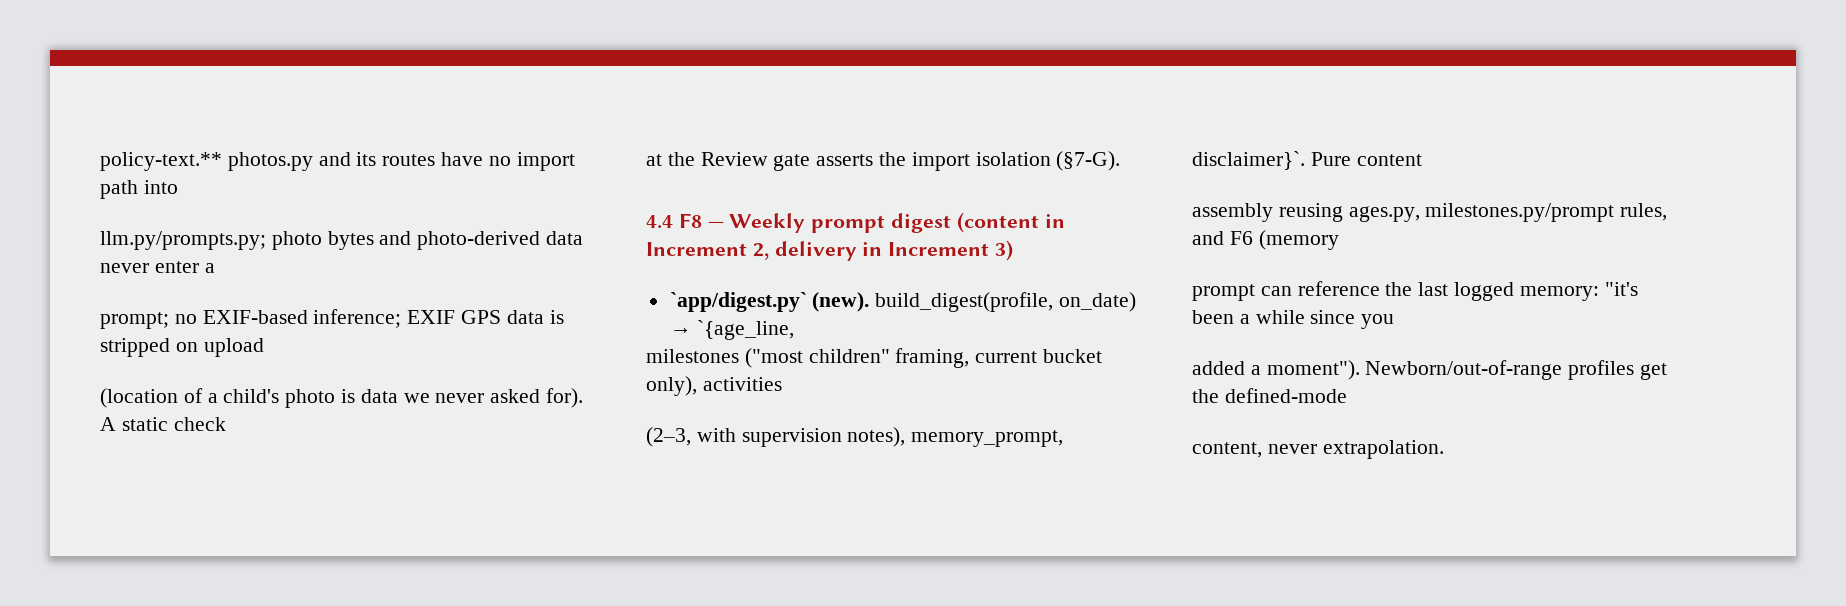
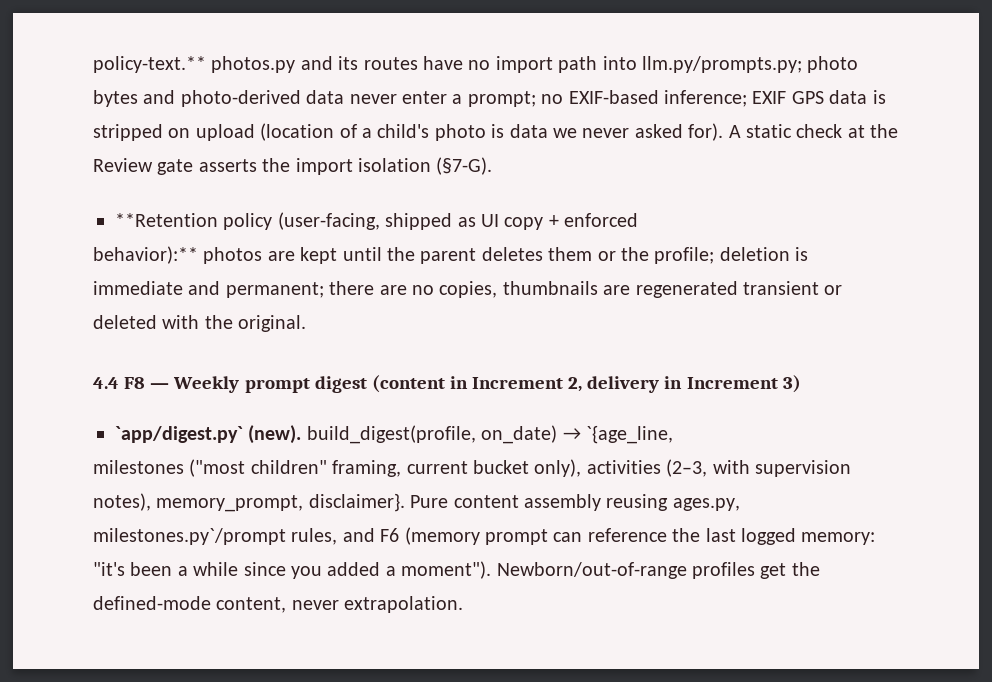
- policy-text.** photos.py and its routes have no import path into
- llm.py/prompts.py; photo bytes and photo-derived data never enter a
- prompt; no EXIF-based inference; EXIF GPS data is stripped on upload
- (location of a child's photo is data we never asked for).
+ policy-text.** photos.py and its routes have no import path into llm.py/prompts.py; photo bytes and photo-derived data never enter a prompt; no EXIF-based inference; EXIF GPS data is stripped on upload (location of a child's photo is data we never asked for).
- A static check
- at the Review gate asserts the import isolation (§7-G).
+ A static check at the Review gate asserts the import isolation (§7-G).
+ **Retention policy (user-facing, shipped as UI copy + enforced
+ behavior):** photos are kept until the parent deletes them or the profile; deletion is immediate and permanent; there are no copies, thumbnails are regenerated transient or deleted with the original.
- milestones ("most children" framing, current bucket only), activities
- (2–3, with supervision notes), memory_prompt, disclaimer}`.
+ milestones ("most children" framing, current bucket only), activities (2–3, with supervision notes), memory_prompt, disclaimer}.
- Pure content
- assembly reusing ages.py, milestones.py/prompt rules, and F6 (memory
- prompt can reference the last logged memory: "it's been a while since you
- added a moment").
+ Pure content assembly reusing ages.py, milestones.py`/prompt rules, and F6 (memory prompt can reference the last logged memory: "it's been a while since you added a moment").
- Newborn/out-of-range profiles get the defined-mode
- content, never extrapolation.
+ Newborn/out-of-range profiles get the defined-mode content, never extrapolation.

